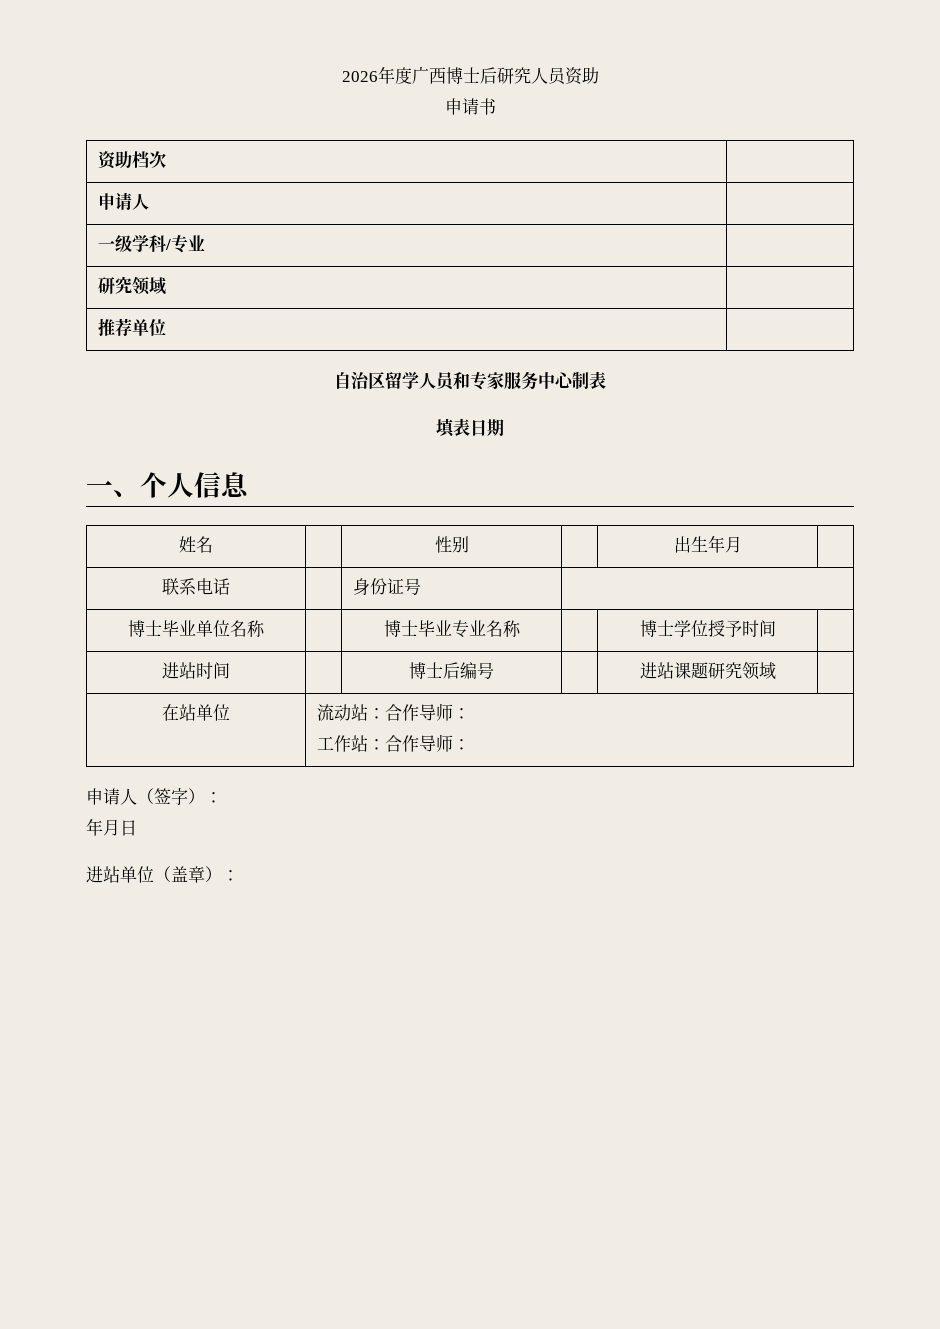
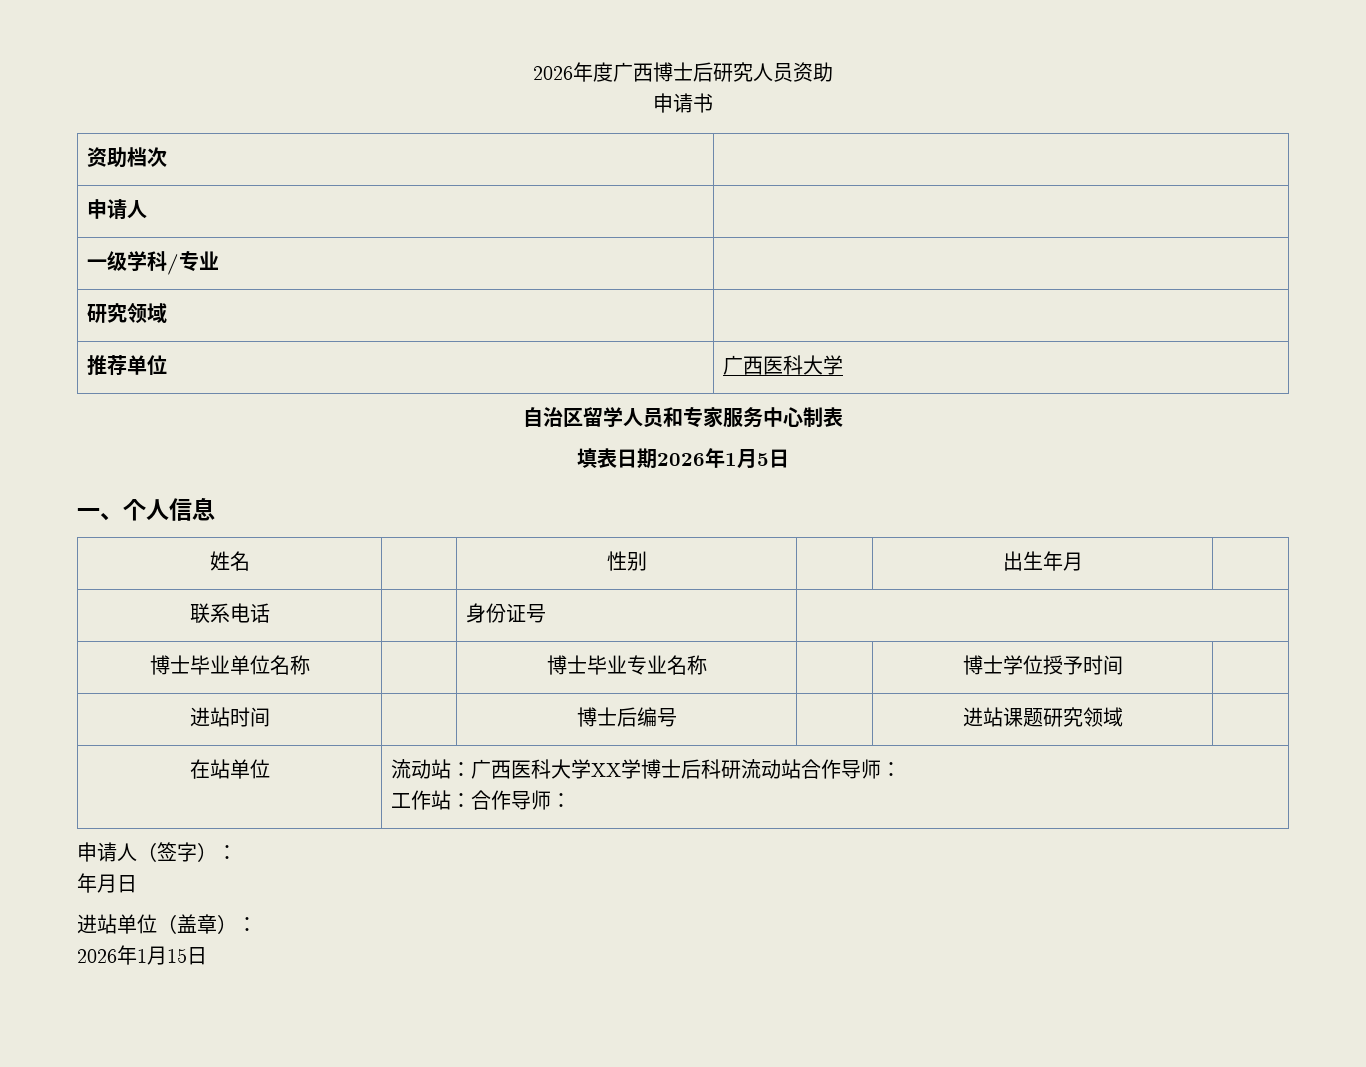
- 推荐单位 |
+ 推荐单位 | 广西医科大学
- 填表日期
+ 填表日期2026年1月5日
- 在站单位 | 流动站：合作导师：
+ 在站单位 | 流动站：广西医科大学XX学博士后科研流动站合作导师：
+ 2026年1月15日

